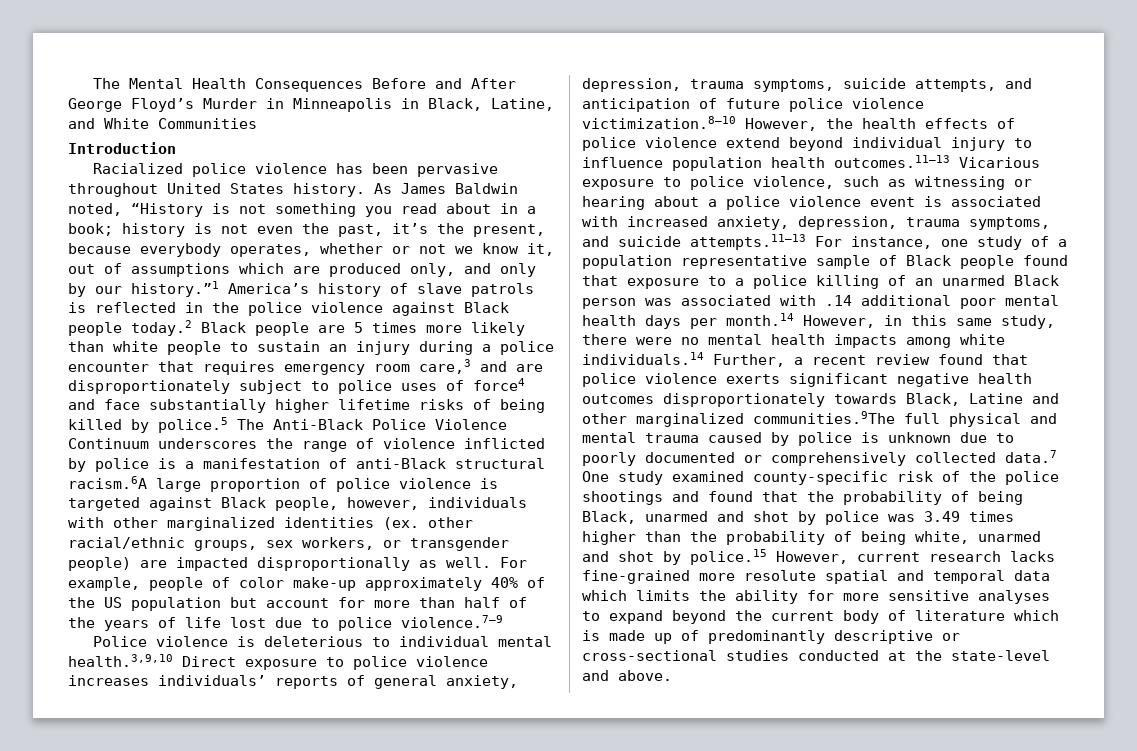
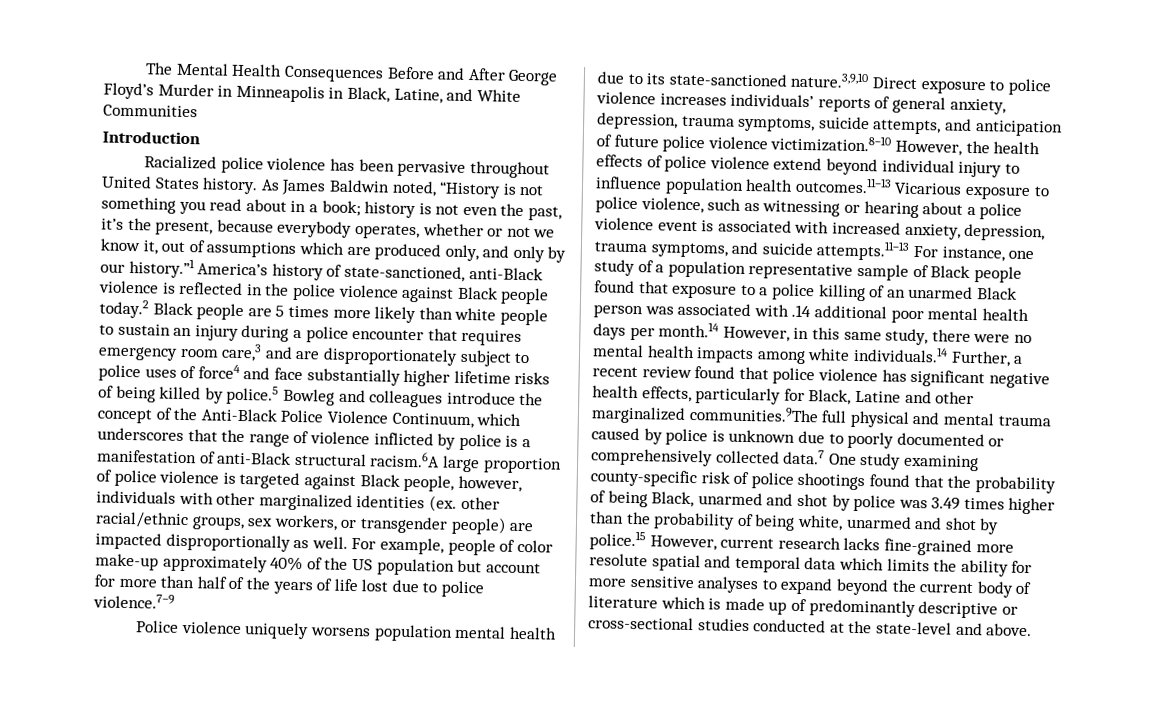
- history is not even the past, it’s the present, because everybody operates, whether or not we know it, out of assumptions which are produced only, and only by our history.”1 America’s history of slave patrols is reflected in the police violence against Black people today.2 Black people are 5 times more likely than white people to sustain an injury during a police encounter that requires emergency room care,3 and are disproportionately subject to police uses of force4 and face substantially higher lifetime risks of being killed by police.5 The Anti-Black Police Violence Continuum underscores the range of violence inflicted by police is a manifestation of anti-Black structural racism.6A large proportion of police violence is targeted against Black people, however, individuals with other marginalized identities (ex. other racial/ethnic groups, sex workers, or transgender people) are impacted disproportionally as well.
+ history is not even the past, it’s the present, because everybody operates, whether or not we know it, out of assumptions which are produced only, and only by our history.”1 America’s history of state-sanctioned, anti-Black violence is reflected in the police violence against Black people today.2 Black people are 5 times more likely than white people to sustain an injury during a police encounter that requires emergency room care,3 and are disproportionately subject to police uses of force4 and face substantially higher lifetime risks of being killed by police.5 Bowleg and colleagues introduce the concept of the Anti-Black Police Violence Continuum, which underscores that the range of violence inflicted by police is a manifestation of anti-Black structural racism.6A large proportion of police violence is targeted against Black people, however, individuals with other marginalized identities (ex. other racial/ethnic groups, sex workers, or transgender people) are impacted disproportionally as well.
- Police violence is deleterious to individual mental health.3,9,10 Direct exposure to police violence increases individuals’ reports of general anxiety, depression, trauma symptoms, suicide attempts, and anticipation of future police violence victimization.8–10 However, the health effects of police violence extend beyond individual injury to influence population health outcomes.11–13 Vicarious exposure to police violence, such as witnessing or hearing about a police violence event is associated with increased anxiety, depression, trauma symptoms, and suicide attempts.11–13 For instance, one study of a population representative sample of Black people found that exposure to a police killing of an unarmed Black person was associated with .14 additional poor mental health days per month.14 However, in this same study, there were no mental health impacts among white individuals.14 Further, a recent review found that police violence exerts significant negative health outcomes disproportionately towards Black, Latine and other marginalized communities.9The full physical and mental trauma caused by police is unknown due to poorly documented or comprehensively collected data.7 One study examined county-specific risk of the police shootings and found that the probability of being Black, unarmed and shot by police was 3.49 times higher than the probability of being white, unarmed and shot by police.15 However, current research lacks fine-grained more resolute spatial and temporal data which limits the ability for more sensitive analyses to expand beyond the current body of literature which is made up of predominantly descriptive or cross-sectional studies conducted at the state-level and above.
+ Police violence uniquely worsens population mental health due to its state-sanctioned nature.3,9,10 Direct exposure to police violence increases individuals’ reports of general anxiety, depression, trauma symptoms, suicide attempts, and anticipation of future police violence victimization.8–10 However, the health effects of police violence extend beyond individual injury to influence population health outcomes.11–13 Vicarious exposure to police violence, such as witnessing or hearing about a police violence event is associated with increased anxiety, depression, trauma symptoms, and suicide attempts.11–13 For instance, one study of a population representative sample of Black people found that exposure to a police killing of an unarmed Black person was associated with .14 additional poor mental health days per month.14 However, in this same study, there were no mental health impacts among white individuals.14 Further, a recent review found that police violence has significant negative health effects, particularly for Black, Latine and other marginalized communities.9The full physical and mental trauma caused by police is unknown due to poorly documented or comprehensively collected data.7 One study examining county-specific risk of police shootings found that the probability of being Black, unarmed and shot by police was 3.49 times higher than the probability of being white, unarmed and shot by police.15 However, current research lacks fine-grained more resolute spatial and temporal data which limits the ability for more sensitive analyses to expand beyond the current body of literature which is made up of predominantly descriptive or cross-sectional studies conducted at the state-level and above.

